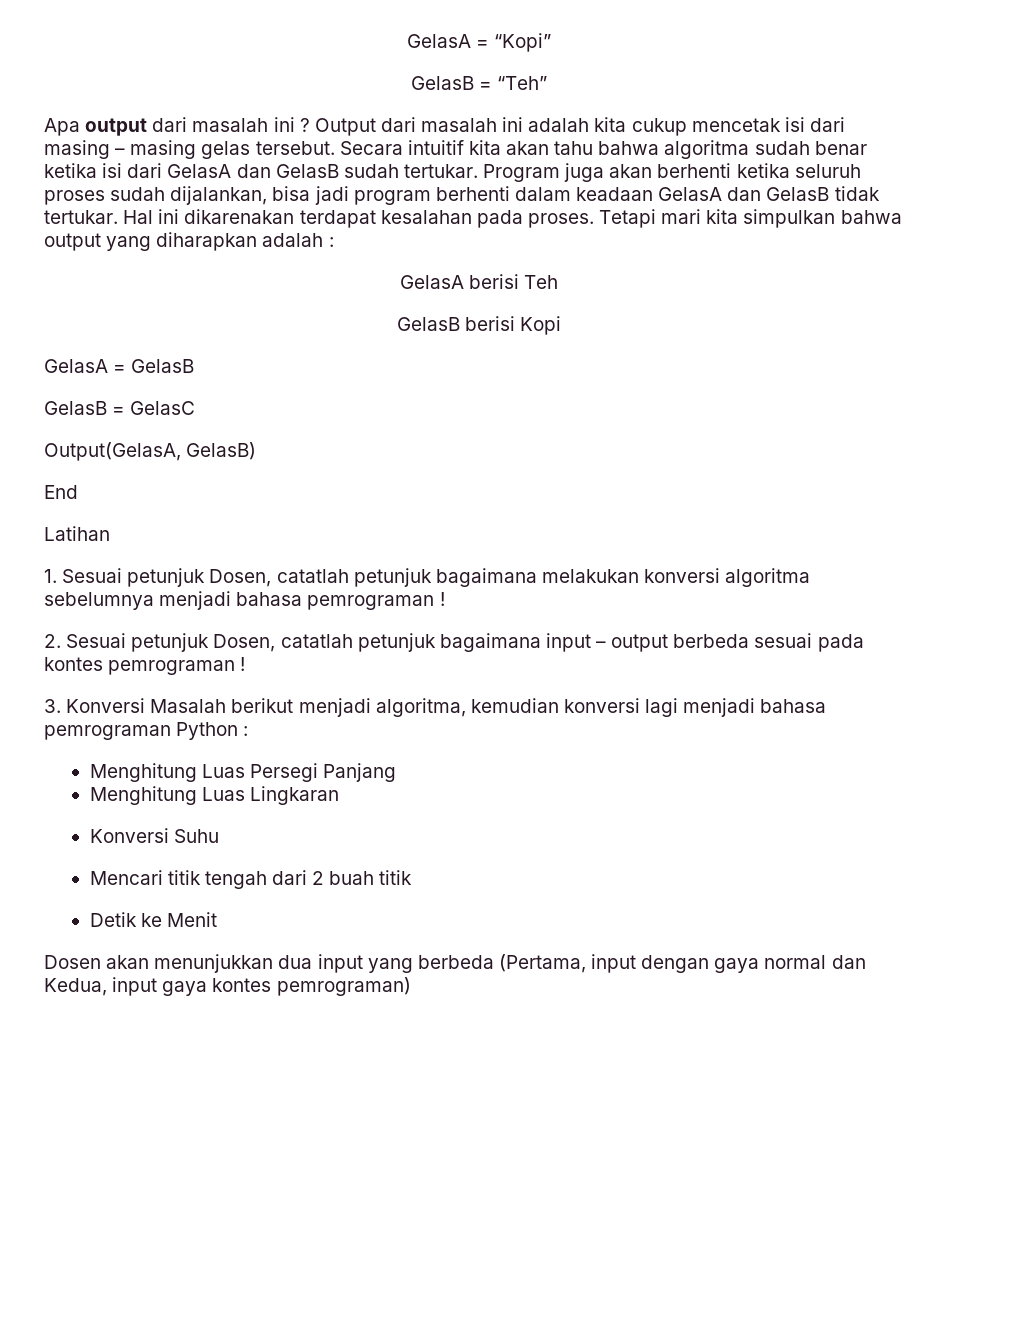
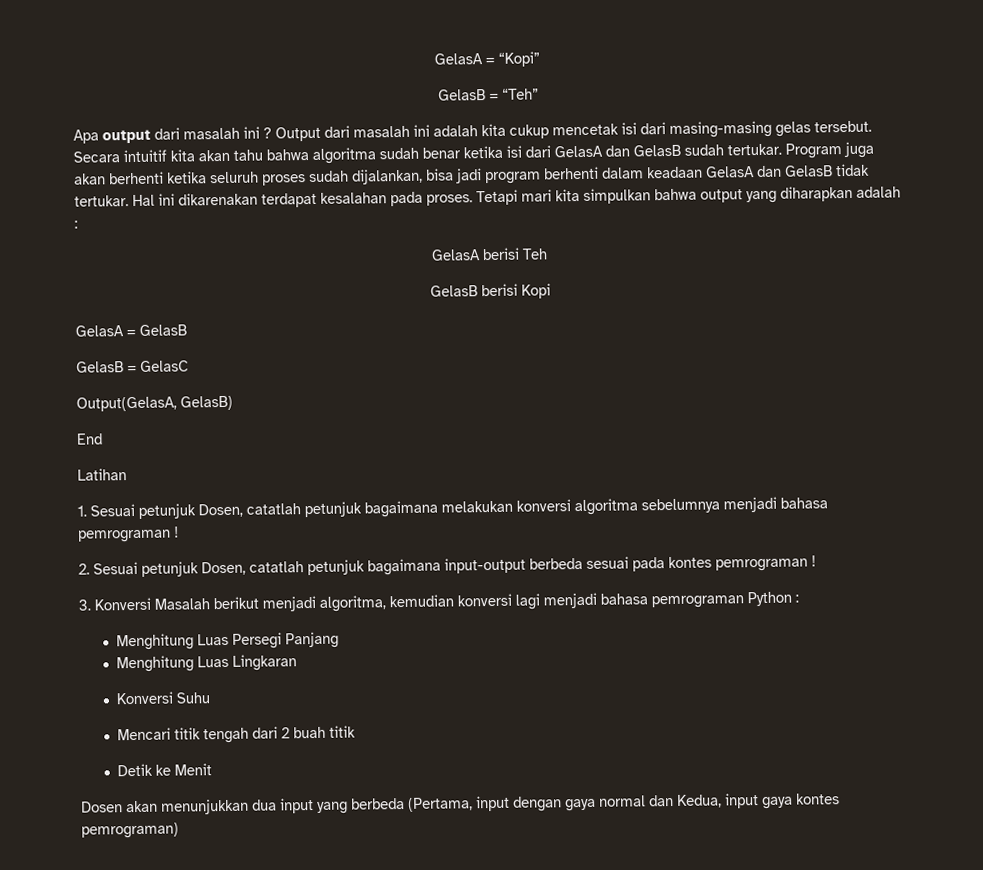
- Output dari masalah ini adalah kita cukup mencetak isi dari masing – masing gelas tersebut.
+ Output dari masalah ini adalah kita cukup mencetak isi dari masing-masing gelas tersebut.
- 2. Sesuai petunjuk Dosen, catatlah petunjuk bagaimana input – output berbeda sesuai pada kontes pemrograman !
+ 2. Sesuai petunjuk Dosen, catatlah petunjuk bagaimana input-output berbeda sesuai pada kontes pemrograman !

